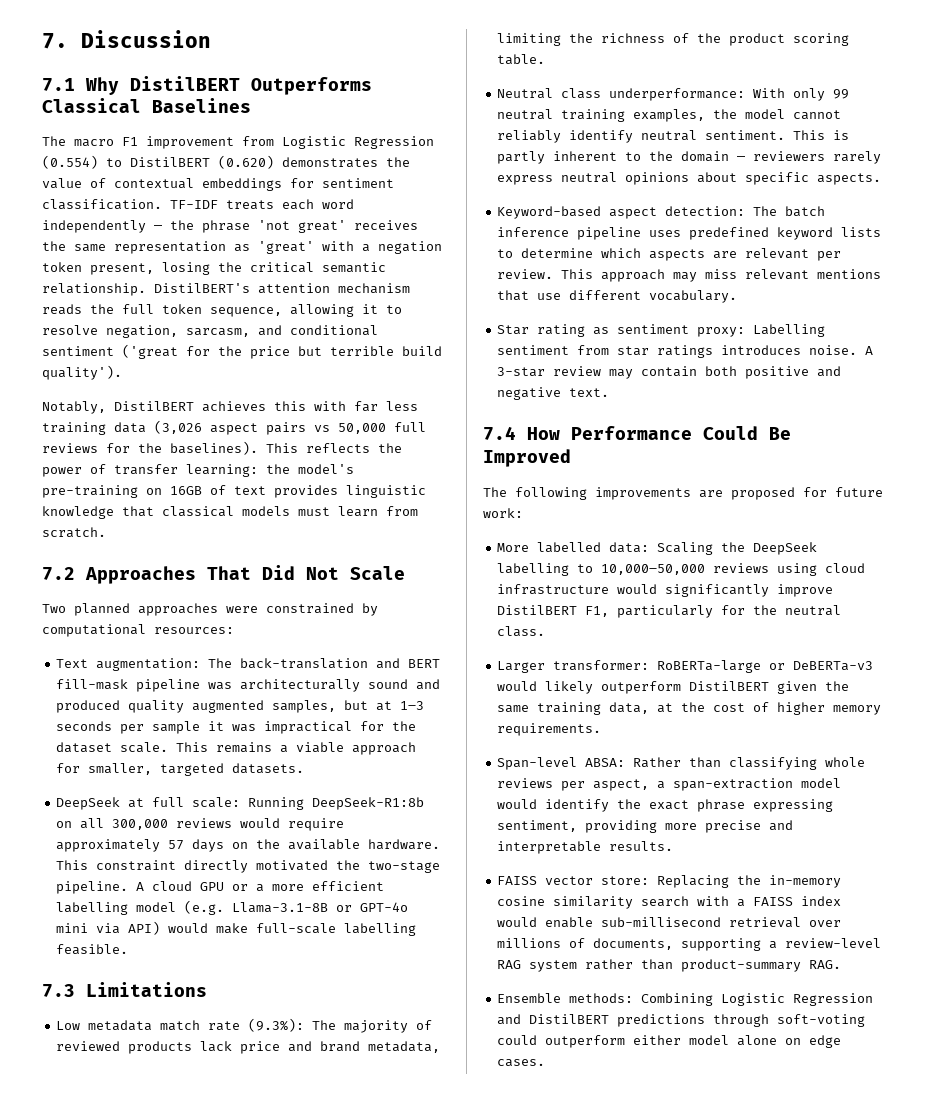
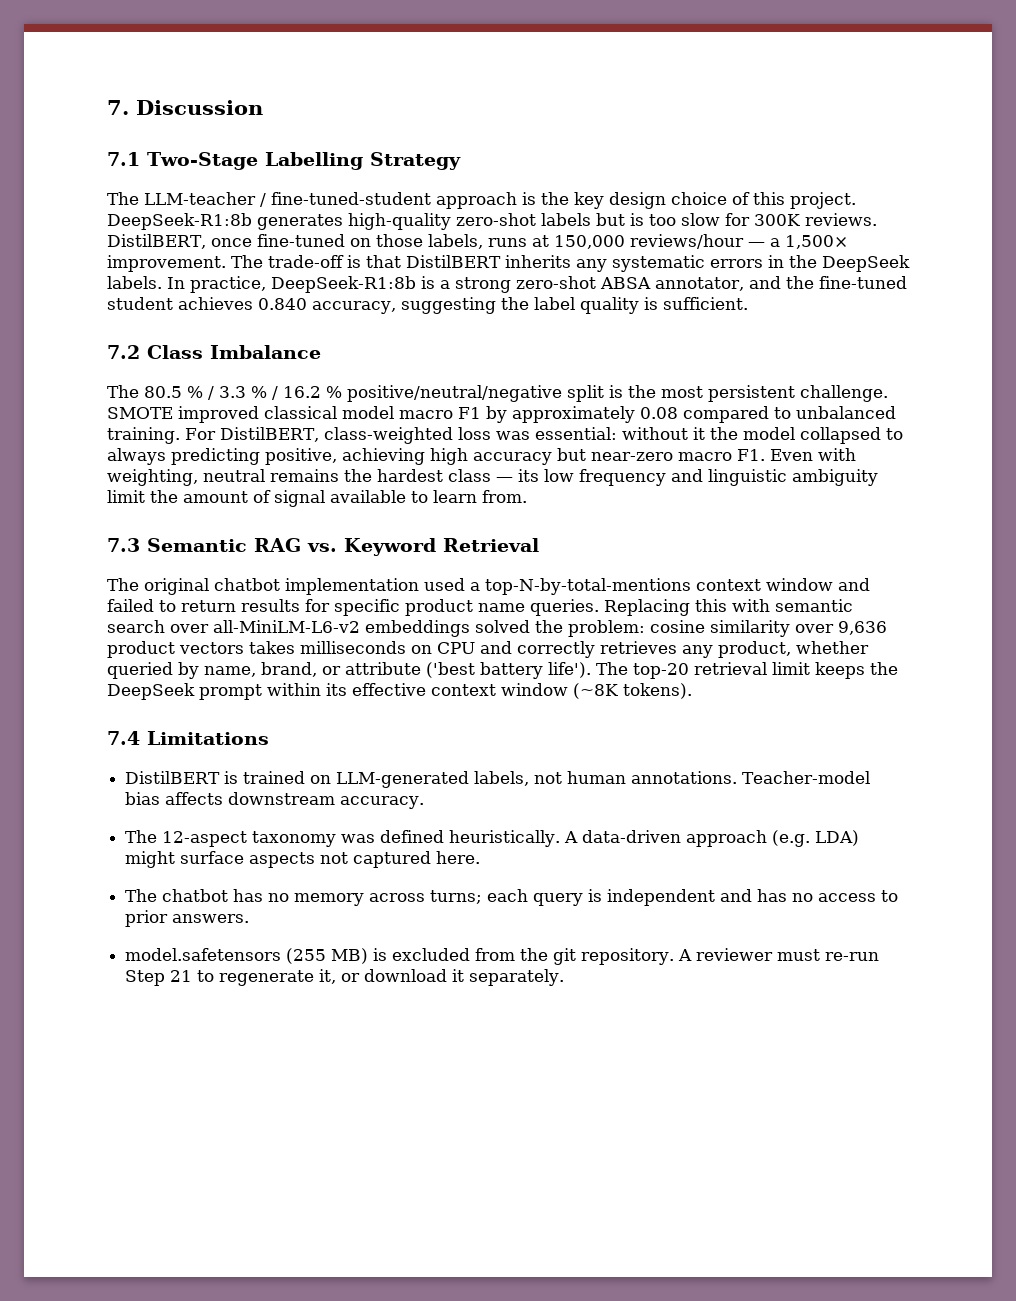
- 7.1 Why DistilBERT Outperforms Classical Baselines
- The macro F1 improvement from Logistic Regression (0.554) to DistilBERT (0.620) demonstrates the value of contextual embeddings for sentiment classification. TF-IDF treats each word independently — the phrase 'not great' receives the same representation as 'great' with a negation token present, losing the critical semantic relationship. DistilBERT's attention mechanism reads the full token sequence, allowing it to resolve negation, sarcasm, and conditional sentiment ('great for the price but terrible build quality').
- Notably, DistilBERT achieves this with far less training data (3,026 aspect pairs vs 50,000 full reviews for the baselines). This reflects the power of transfer learning: the model's pre-training on 16GB of text provides linguistic knowledge that classical models must learn from scratch.
- 7.2 Approaches That Did Not Scale
- Two planned approaches were constrained by computational resources:
- Text augmentation: The back-translation and BERT fill-mask pipeline was architecturally sound and produced quality augmented samples, but at 1–3 seconds per sample it was impractical for the dataset scale. This remains a viable approach for smaller, targeted datasets.
- DeepSeek at full scale: Running DeepSeek-R1:8b on all 300,000 reviews would require approximately 57 days on the available hardware. This constraint directly motivated the two-stage pipeline. A cloud GPU or a more efficient labelling model (e.g. Llama-3.1-8B or GPT-4o mini via API) would make full-scale labelling feasible.
- 7.3 Limitations
- Low metadata match rate (9.3%): The majority of reviewed products lack price and brand metadata, limiting the richness of the product scoring table.
- Neutral class underperformance: With only 99 neutral training examples, the model cannot reliably identify neutral sentiment. This is partly inherent to the domain — reviewers rarely express neutral opinions about specific aspects.
- Keyword-based aspect detection: The batch inference pipeline uses predefined keyword lists to determine which aspects are relevant per review. This approach may miss relevant mentions that use different vocabulary.
- Star rating as sentiment proxy: Labelling sentiment from star ratings introduces noise. A 3-star review may contain both positive and negative text.
- 7.4 How Performance Could Be Improved
- The following improvements are proposed for future work:
- More labelled data: Scaling the DeepSeek labelling to 10,000–50,000 reviews using cloud infrastructure would significantly improve DistilBERT F1, particularly for the neutral class.
- Larger transformer: RoBERTa-large or DeBERTa-v3 would likely outperform DistilBERT given the same training data, at the cost of higher memory requirements.
- Span-level ABSA: Rather than classifying whole reviews per aspect, a span-extraction model would identify the exact phrase expressing sentiment, providing more precise and interpretable results.
- FAISS vector store: Replacing the in-memory cosine similarity search with a FAISS index would enable sub-millisecond retrieval over millions of documents, supporting a review-level RAG system rather than product-summary RAG.
- Ensemble methods: Combining Logistic Regression and DistilBERT predictions through soft-voting could outperform either model alone on edge cases.
+ 7.1 Two-Stage Labelling Strategy
+ The LLM-teacher / fine-tuned-student approach is the key design choice of this project. DeepSeek-R1:8b generates high-quality zero-shot labels but is too slow for 300K reviews. DistilBERT, once fine-tuned on those labels, runs at 150,000 reviews/hour — a 1,500× improvement. The trade-off is that DistilBERT inherits any systematic errors in the DeepSeek labels. In practice, DeepSeek-R1:8b is a strong zero-shot ABSA annotator, and the fine-tuned student achieves 0.840 accuracy, suggesting the label quality is sufficient.
+ 7.2 Class Imbalance
+ The 80.5 % / 3.3 % / 16.2 % positive/neutral/negative split is the most persistent challenge. SMOTE improved classical model macro F1 by approximately 0.08 compared to unbalanced training. For DistilBERT, class-weighted loss was essential: without it the model collapsed to always predicting positive, achieving high accuracy but near-zero macro F1. Even with weighting, neutral remains the hardest class — its low frequency and linguistic ambiguity limit the amount of signal available to learn from.
+ 7.3 Semantic RAG vs. Keyword Retrieval
+ The original chatbot implementation used a top-N-by-total-mentions context window and failed to return results for specific product name queries. Replacing this with semantic search over all-MiniLM-L6-v2 embeddings solved the problem: cosine similarity over 9,636 product vectors takes milliseconds on CPU and correctly retrieves any product, whether queried by name, brand, or attribute ('best battery life'). The top-20 retrieval limit keeps the DeepSeek prompt within its effective context window (~8K tokens).
+ 7.4 Limitations
+ DistilBERT is trained on LLM-generated labels, not human annotations. Teacher-model bias affects downstream accuracy.
+ The 12-aspect taxonomy was defined heuristically. A data-driven approach (e.g. LDA) might surface aspects not captured here.
+ The chatbot has no memory across turns; each query is independent and has no access to prior answers.
+ model.safetensors (255 MB) is excluded from the git repository. A reviewer must re-run Step 21 to regenerate it, or download it separately.

